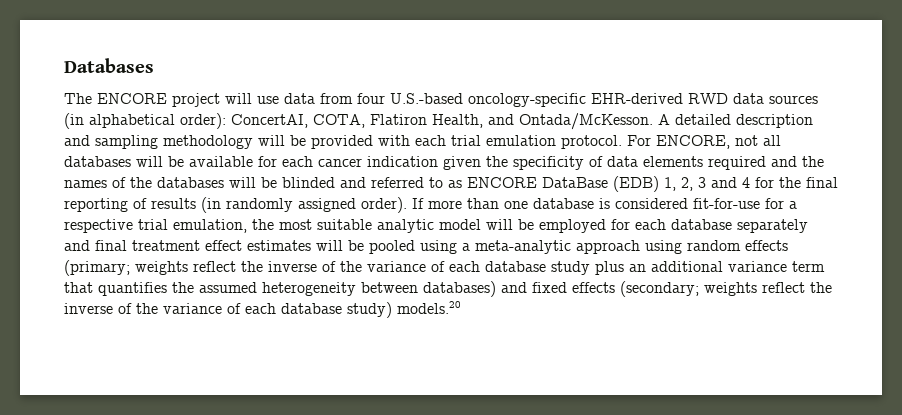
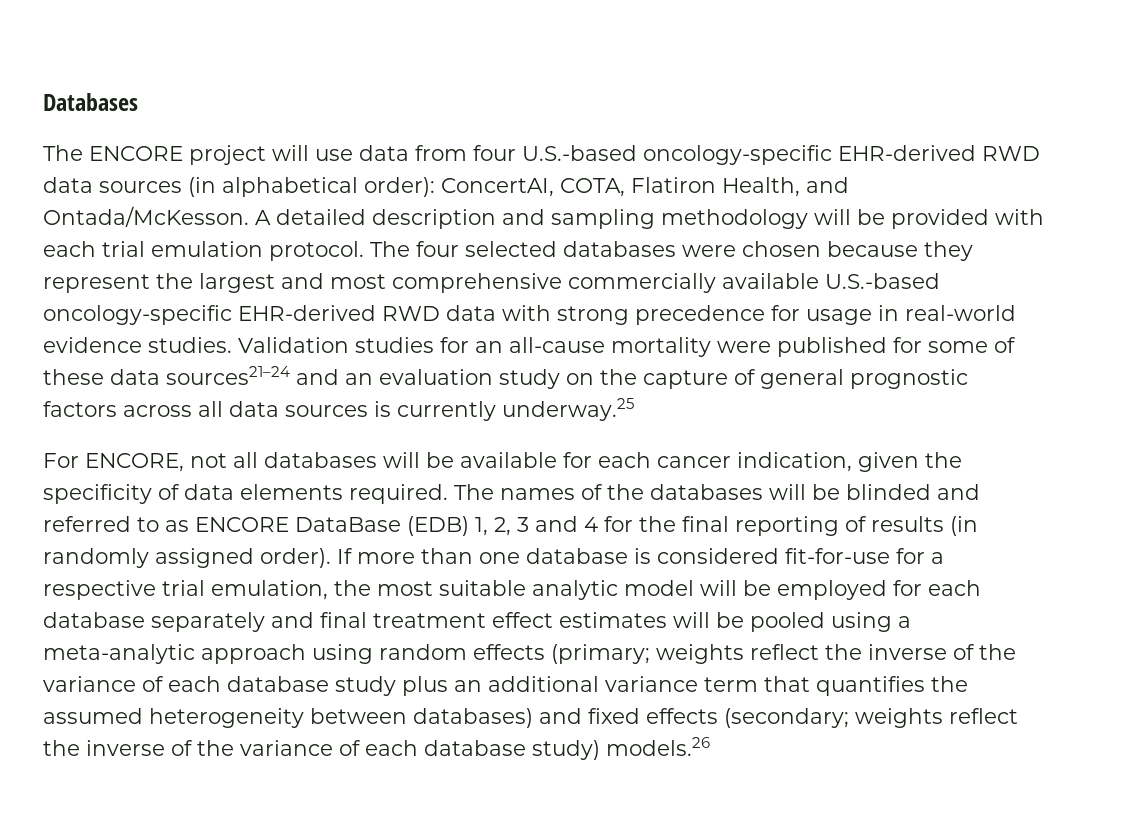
- A detailed description and sampling methodology will be provided with each trial emulation protocol. For ENCORE, not all databases will be available for each cancer indication given the specificity of data elements required and the names of the databases will be blinded and referred to as ENCORE DataBase (EDB) 1, 2, 3 and 4 for the final reporting of results (in randomly assigned order).
+ A detailed description and sampling methodology will be provided with each trial emulation protocol. The four selected databases were chosen because they represent the largest and most comprehensive commercially available U.S.-based oncology-specific EHR-derived RWD data with strong precedence for usage in real-world evidence studies. Validation studies for an all-cause mortality were published for some of these data sources21–24 and an evaluation study on the capture of general prognostic factors across all data sources is currently underway.25
+ For ENCORE, not all databases will be available for each cancer indication, given the specificity of data elements required. The names of the databases will be blinded and referred to as ENCORE DataBase (EDB) 1, 2, 3 and 4 for the final reporting of results (in randomly assigned order).
- weights reflect the inverse of the variance of each database study) models.20
+ weights reflect the inverse of the variance of each database study) models.26

